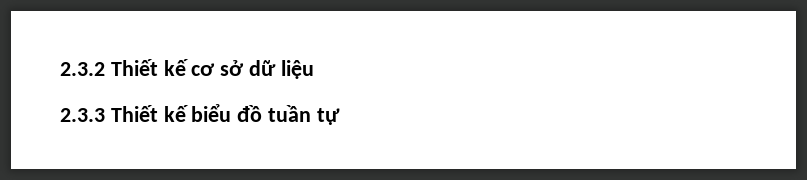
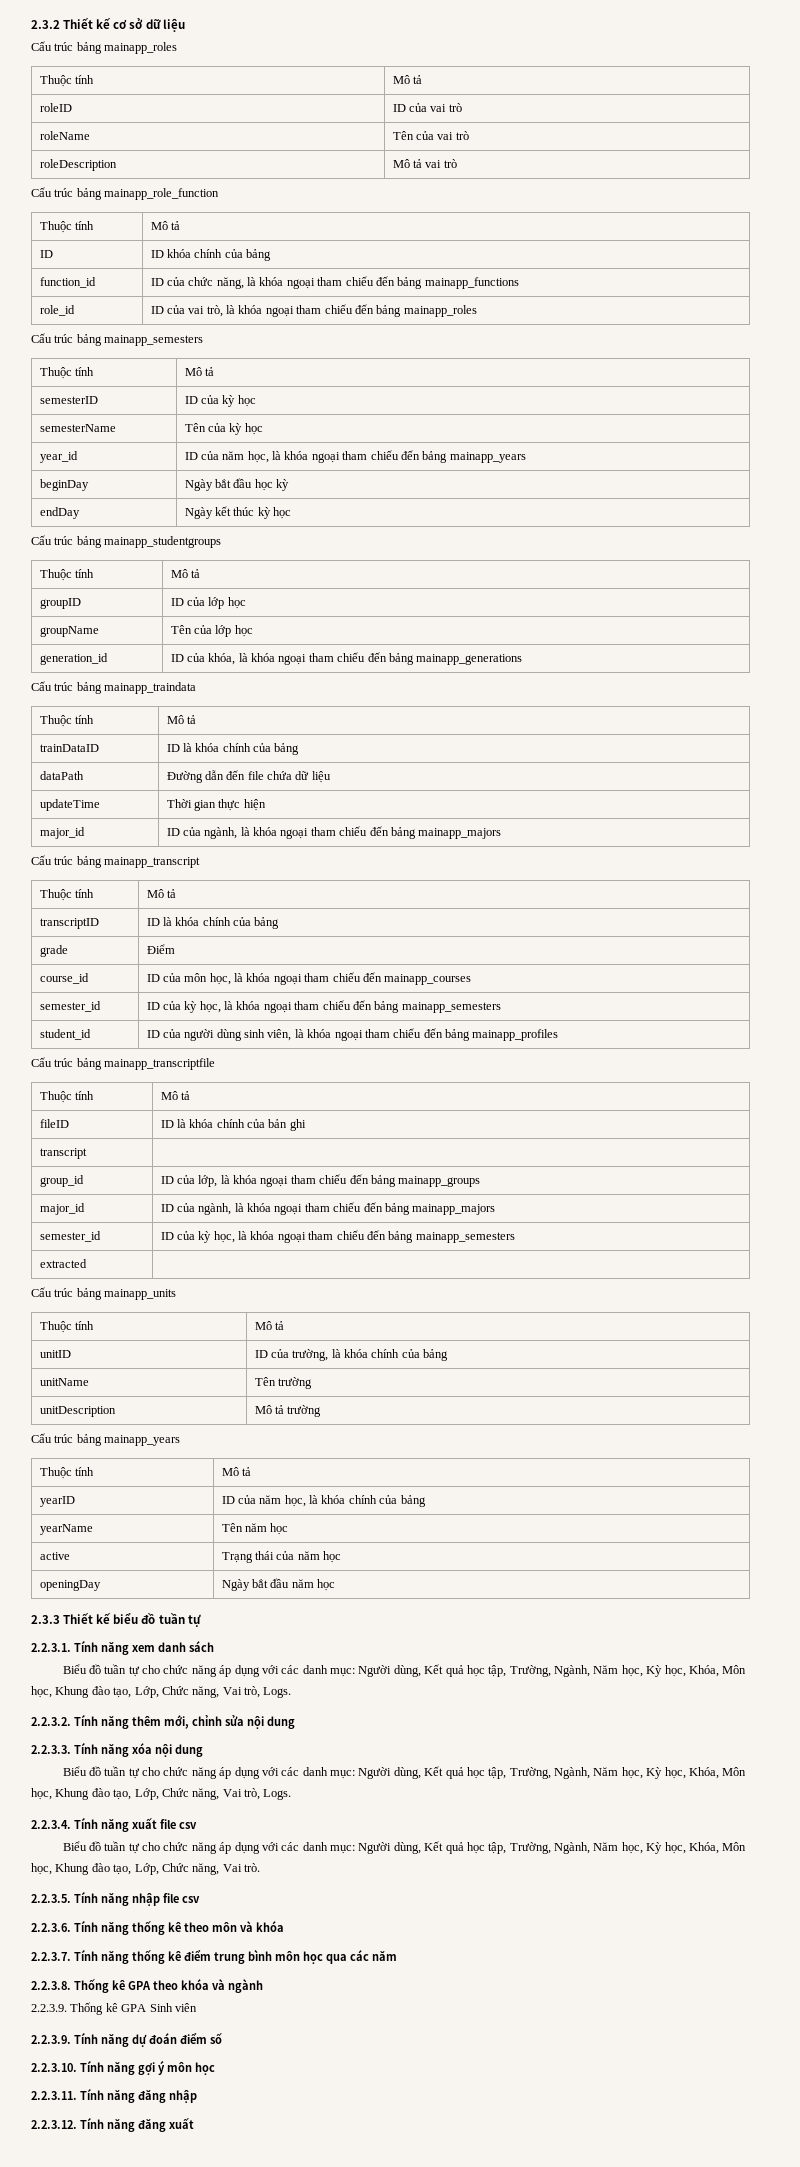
+ Cấu trúc bảng mainapp_roles
+ Thuộc tính | Mô tả
+ roleID | ID của vai trò
+ roleName | Tên của vai trò
+ roleDescription | Mô tả vai trò
+ Cấu trúc bảng mainapp_role_function
+ Thuộc tính | Mô tả
+ ID | ID khóa chính của bảng
+ function_id | ID của chức năng, là khóa ngoại tham chiếu đến bảng mainapp_functions
+ role_id | ID của vai trò, là khóa ngoại tham chiếu đến bảng mainapp_roles
+ Cấu trúc bảng mainapp_semesters
+ Thuộc tính | Mô tả
+ semesterID | ID của kỳ học
+ semesterName | Tên của kỳ học
+ year_id | ID của năm học, là khóa ngoại tham chiếu đến bảng mainapp_years
+ beginDay | Ngày bắt đầu học kỳ
+ endDay | Ngày kết thúc kỳ học
+ Cấu trúc bảng mainapp_studentgroups
+ Thuộc tính | Mô tả
+ groupID | ID của lớp học
+ groupName | Tên của lớp học
+ generation_id | ID của khóa, là khóa ngoại tham chiếu đến bảng mainapp_generations
+ Cấu trúc bảng mainapp_traindata
+ Thuộc tính | Mô tả
+ trainDataID | ID là khóa chính của bảng
+ dataPath | Đường dẫn đến file chứa dữ liệu
+ updateTime | Thời gian thực hiện
+ major_id | ID của ngành, là khóa ngoại tham chiếu đến bảng mainapp_majors
+ Cấu trúc bảng mainapp_transcript
+ Thuộc tính | Mô tả
+ transcriptID | ID là khóa chính của bảng
+ grade | Điểm
+ course_id | ID của môn học, là khóa ngoại tham chiếu đến mainapp_courses
+ semester_id | ID của kỳ học, là khóa ngoại tham chiếu đến bảng mainapp_semesters
+ student_id | ID của người dùng sinh viên, là khóa ngoại tham chiếu đến bảng mainapp_profiles
+ Cấu trúc bảng mainapp_transcriptfile
+ Thuộc tính | Mô tả
+ fileID | ID là khóa chính của bản ghi
+ transcript |
+ group_id | ID của lớp, là khóa ngoại tham chiếu đến bảng mainapp_groups
+ major_id | ID của ngành, là khóa ngoại tham chiếu đến bảng mainapp_majors
+ semester_id | ID của kỳ học, là khóa ngoại tham chiếu đến bảng mainapp_semesters
+ extracted |
+ Cấu trúc bảng mainapp_units
+ Thuộc tính | Mô tả
+ unitID | ID của trường, là khóa chính của bảng
+ unitName | Tên trường
+ unitDescription | Mô tả trường
+ Cấu trúc bảng mainapp_years
+ Thuộc tính | Mô tả
+ yearID | ID của năm học, là khóa chính của bảng
+ yearName | Tên năm học
+ active | Trạng thái của năm học
+ openingDay | Ngày bắt đầu năm học
+ 2.2.3.1. Tính năng xem danh sách
+ Biểu đồ tuần tự cho chức năng áp dụng với các danh mục: Người dùng, Kết quả học tập, Trường, Ngành, Năm học, Kỳ học, Khóa, Môn học, Khung đào tạo, Lớp, Chức năng, Vai trò, Logs.
+ 2.2.3.2. Tính năng thêm mới, chỉnh sửa nội dung
+ 2.2.3.3. Tính năng xóa nội dung
+ Biểu đồ tuần tự cho chức năng áp dụng với các danh mục: Người dùng, Kết quả học tập, Trường, Ngành, Năm học, Kỳ học, Khóa, Môn học, Khung đào tạo, Lớp, Chức năng, Vai trò, Logs.
+ 2.2.3.4. Tính năng xuất file csv
+ Biểu đồ tuần tự cho chức năng áp dụng với các danh mục: Người dùng, Kết quả học tập, Trường, Ngành, Năm học, Kỳ học, Khóa, Môn học, Khung đào tạo, Lớp, Chức năng, Vai trò.
+ 2.2.3.5. Tính năng nhập file csv
+ 2.2.3.6. Tính năng thống kê theo môn và khóa
+ 2.2.3.7. Tính năng thống kê điểm trung bình môn học qua các năm
+ 2.2.3.8. Thống kê GPA theo khóa và ngành
+ 2.2.3.9. Thống kê GPA Sinh viên
+ 2.2.3.9. Tính năng dự đoán điểm số
+ 2.2.3.10. Tính năng gợi ý môn học
+ 2.2.3.11. Tính năng đăng nhập
+ 2.2.3.12. Tính năng đăng xuất

